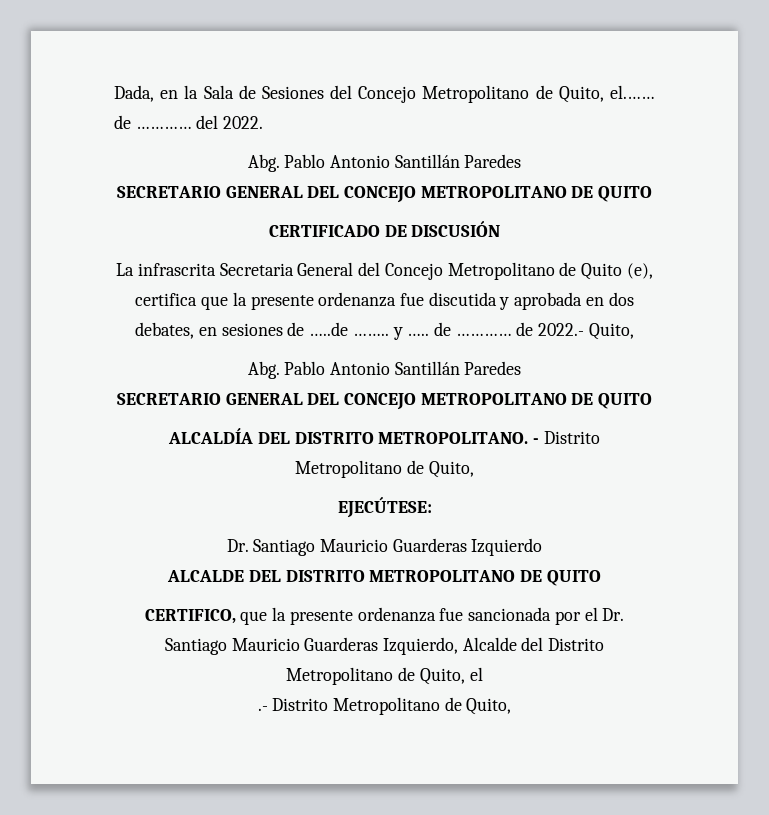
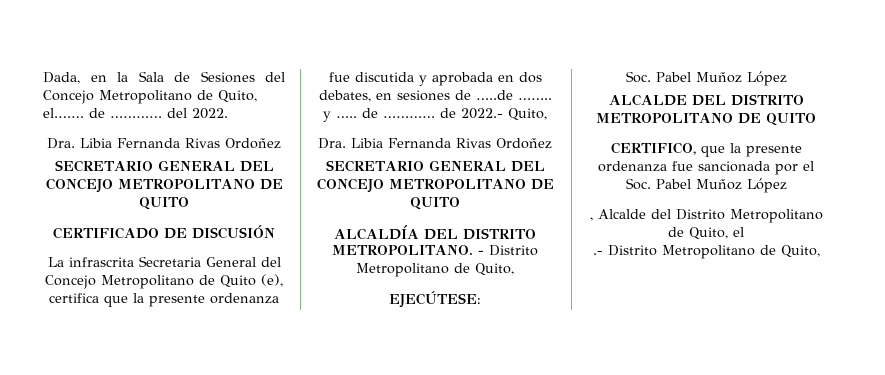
  Dada, en la Sala de Sesiones del Concejo Metropolitano de Quito, el.…… de ………… del 2022.
- Abg. Pablo Antonio Santillán Paredes
+ Dra. Libia Fernanda Rivas Ordoñez
  La infrascrita Secretaria General del Concejo Metropolitano de Quito (e), certifica que la presente ordenanza fue discutida y aprobada en dos debates, en sesiones de …..de …….. y ….. de ………… de 2022.- Quito,
- Abg. Pablo Antonio Santillán Paredes
+ Dra. Libia Fernanda Rivas Ordoñez
  EJECÚTESE:
- Dr. Santiago Mauricio Guarderas Izquierdo
+ Soc. Pabel Muñoz López
- CERTIFICO, que la presente ordenanza fue sancionada por el Dr. Santiago Mauricio Guarderas Izquierdo, Alcalde del Distrito Metropolitano de Quito, el
+ CERTIFICO, que la presente ordenanza fue sancionada por el Soc. Pabel Muñoz López
+ , Alcalde del Distrito Metropolitano de Quito, el

